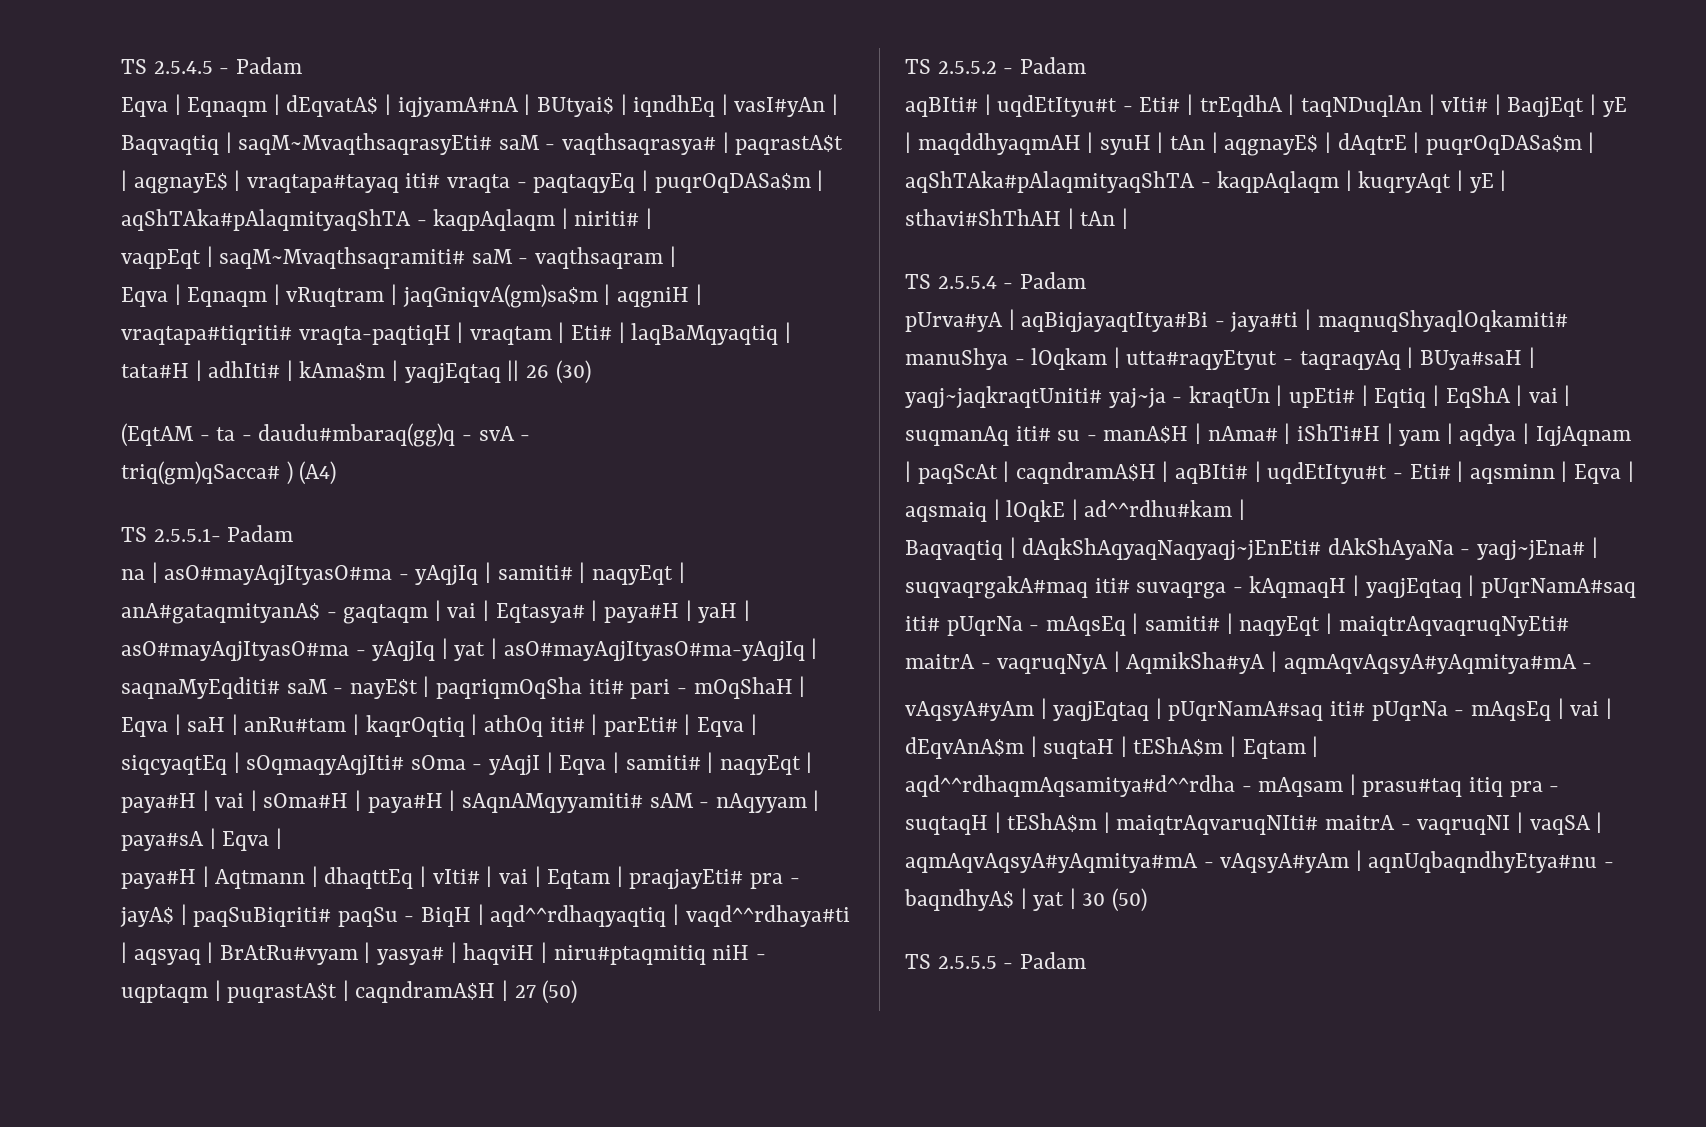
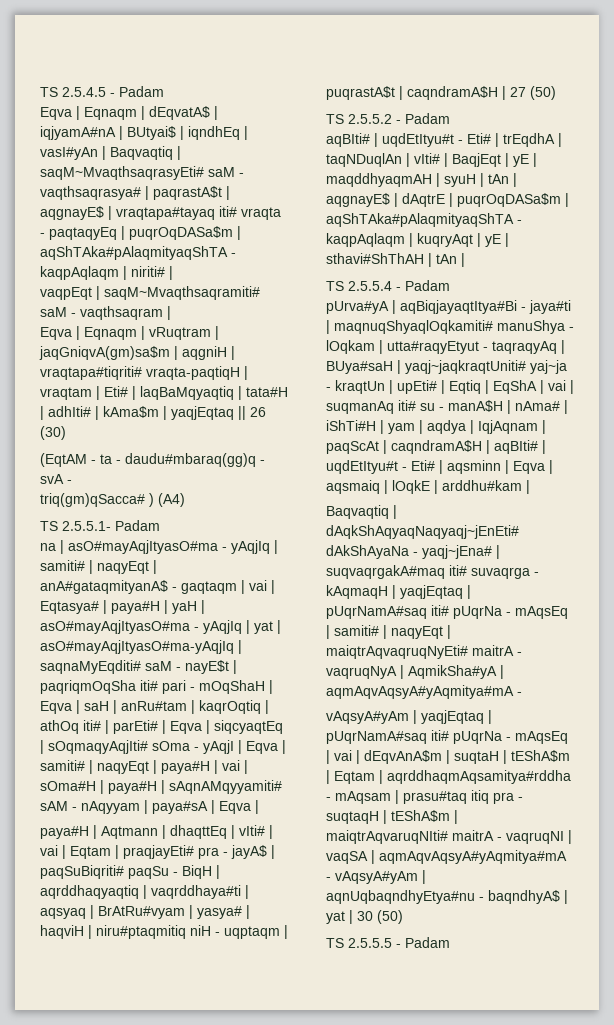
- paya#H | Aqtmann | dhaqttEq | vIti# | vai | Eqtam | praqjayEti# pra - jayA$ | paqSuBiqriti# paqSu - BiqH | aqd^^rdhaqyaqtiq | vaqd^^rdhaya#ti | aqsyaq | BrAtRu#vyam | yasya# | haqviH | niru#ptaqmitiq niH - uqptaqm | puqrastA$t | caqndramA$H | 27 (50)
+ paya#H | Aqtmann | dhaqttEq | vIti# | vai | Eqtam | praqjayEti# pra - jayA$ | paqSuBiqriti# paqSu - BiqH | aqrddhaqyaqtiq | vaqrddhaya#ti | aqsyaq | BrAtRu#vyam | yasya# | haqviH | niru#ptaqmitiq niH - uqptaqm | puqrastA$t | caqndramA$H | 27 (50)
- pUrva#yA | aqBiqjayaqtItya#Bi - jaya#ti | maqnuqShyaqlOqkamiti# manuShya - lOqkam | utta#raqyEtyut - taqraqyAq | BUya#saH | yaqj~jaqkraqtUniti# yaj~ja - kraqtUn | upEti# | Eqtiq | EqShA | vai | suqmanAq iti# su - manA$H | nAma# | iShTi#H | yam | aqdya | IqjAqnam | paqScAt | caqndramA$H | aqBIti# | uqdEtItyu#t - Eti# | aqsminn | Eqva | aqsmaiq | lOqkE | ad^^rdhu#kam |
+ pUrva#yA | aqBiqjayaqtItya#Bi - jaya#ti | maqnuqShyaqlOqkamiti# manuShya - lOqkam | utta#raqyEtyut - taqraqyAq | BUya#saH | yaqj~jaqkraqtUniti# yaj~ja - kraqtUn | upEti# | Eqtiq | EqShA | vai | suqmanAq iti# su - manA$H | nAma# | iShTi#H | yam | aqdya | IqjAqnam | paqScAt | caqndramA$H | aqBIti# | uqdEtItyu#t - Eti# | aqsminn | Eqva | aqsmaiq | lOqkE | arddhu#kam |
- vAqsyA#yAm | yaqjEqtaq | pUqrNamA#saq iti# pUqrNa - mAqsEq | vai | dEqvAnA$m | suqtaH | tEShA$m | Eqtam | aqd^^rdhaqmAqsamitya#d^^rdha - mAqsam | prasu#taq itiq pra - suqtaqH | tEShA$m | maiqtrAqvaruqNIti# maitrA - vaqruqNI | vaqSA | aqmAqvAqsyA#yAqmitya#mA - vAqsyA#yAm | aqnUqbaqndhyEtya#nu - baqndhyA$ | yat | 30 (50)
+ vAqsyA#yAm | yaqjEqtaq | pUqrNamA#saq iti# pUqrNa - mAqsEq | vai | dEqvAnA$m | suqtaH | tEShA$m | Eqtam | aqrddhaqmAqsamitya#rddha - mAqsam | prasu#taq itiq pra - suqtaqH | tEShA$m | maiqtrAqvaruqNIti# maitrA - vaqruqNI | vaqSA | aqmAqvAqsyA#yAqmitya#mA - vAqsyA#yAm | aqnUqbaqndhyEtya#nu - baqndhyA$ | yat | 30 (50)

